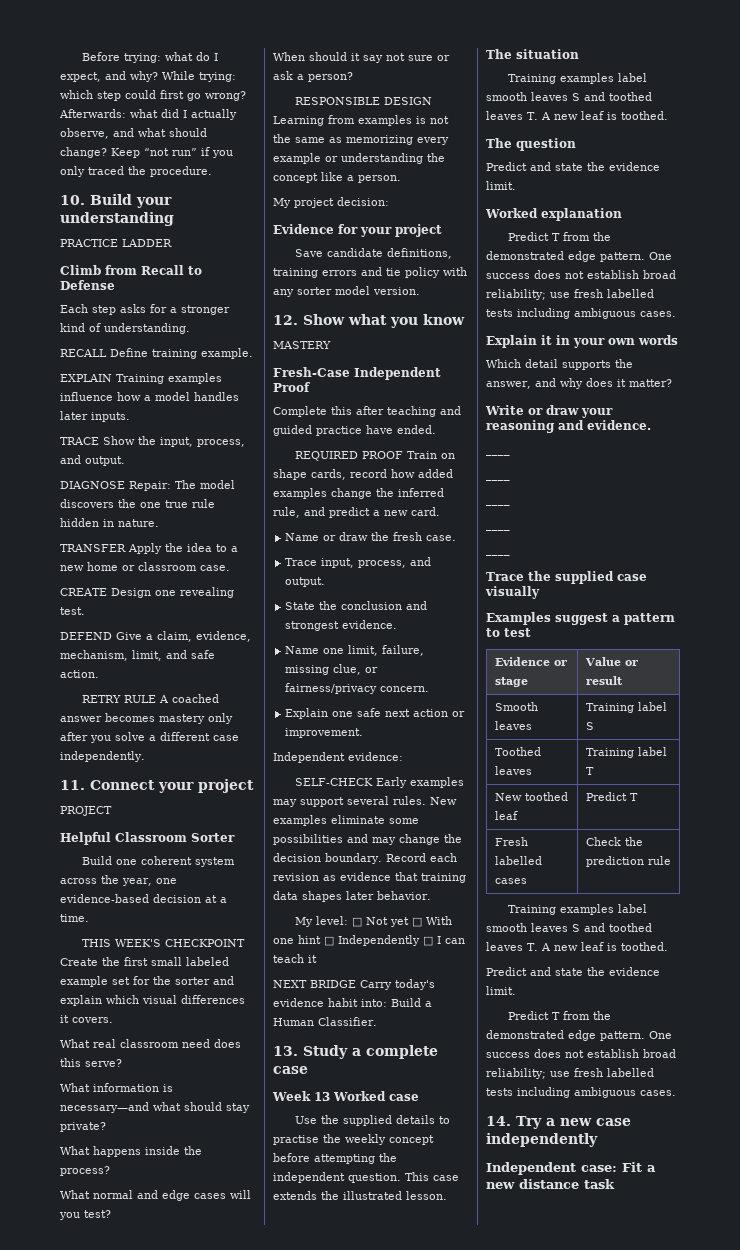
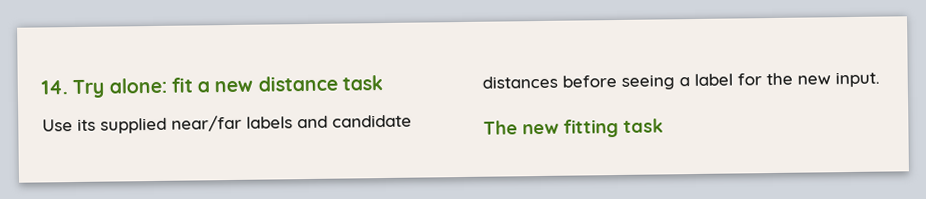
- Before trying: what do I expect, and why? While trying: which step could first go wrong? Afterwards: what did I actually observe, and what should change? Keep “not run” if you only traced the procedure.
- 10. Build your understanding
- PRACTICE LADDER
- Climb from Recall to Defense
- Each step asks for a stronger kind of understanding.
- RECALL Define training example.
- EXPLAIN Training examples influence how a model handles later inputs.
- TRACE Show the input, process, and output.
- DIAGNOSE Repair: The model discovers the one true rule hidden in nature.
- TRANSFER Apply the idea to a new home or classroom case.
- CREATE Design one revealing test.
- DEFEND Give a claim, evidence, mechanism, limit, and safe action.
- RETRY RULE A coached answer becomes mastery only after you solve a different case independently.
- 11. Connect your project
- PROJECT
- Helpful Classroom Sorter
- Build one coherent system across the year, one evidence-based decision at a time.
- THIS WEEK'S CHECKPOINT Create the first small labeled example set for the sorter and explain which visual differences it covers.
- What real classroom need does this serve?
- What information is necessary—and what should stay private?
- What happens inside the process?
- What normal and edge cases will you test?
- When should it say not sure or ask a person?
- RESPONSIBLE DESIGN Learning from examples is not the same as memorizing every example or understanding the concept like a person.
- My project decision:
- Evidence for your project
- Save candidate definitions, training errors and tie policy with any sorter model version.
- 12. Show what you know
- MASTERY
- Fresh-Case Independent Proof
- Complete this after teaching and guided practice have ended.
- REQUIRED PROOF Train on shape cards, record how added examples change the inferred rule, and predict a new card.
- Name or draw the fresh case.
- Trace input, process, and output.
- State the conclusion and strongest evidence.
- Name one limit, failure, missing clue, or fairness/privacy concern.
- Explain one safe next action or improvement.
- Independent evidence:
- SELF-CHECK Early examples may support several rules. New examples eliminate some possibilities and may change the decision boundary. Record each revision as evidence that training data shapes later behavior.
- My level: □ Not yet □ With one hint □ Independently □ I can teach it
- NEXT BRIDGE Carry today's evidence habit into: Build a Human Classifier.
- 13. Study a complete case
- Week 13 Worked case
- Use the supplied details to practise the weekly concept before attempting the independent question. This case extends the illustrated lesson.
- The situation
- Training examples label smooth leaves S and toothed leaves T. A new leaf is toothed.
- The question
- Predict and state the evidence limit.
- Worked explanation
- Predict T from the demonstrated edge pattern. One success does not establish broad reliability; use fresh labelled tests including ambiguous cases.
- Explain it in your own words
- Which detail supports the answer, and why does it matter?
- Write or draw your reasoning and evidence.
- ____
- ____
- ____
- ____
- ____
- Trace the supplied case visually
- Examples suggest a pattern to test
- Evidence or stage | Value or result
- Smooth leaves | Training label S
- Toothed leaves | Training label T
- New toothed leaf | Predict T
- Fresh labelled cases | Check the prediction rule
- Training examples label smooth leaves S and toothed leaves T. A new leaf is toothed.
- Predict and state the evidence limit.
- Predict T from the demonstrated edge pattern. One success does not establish broad reliability; use fresh labelled tests including ambiguous cases.
- 14. Try a new case independently
- Independent case: Fit a new distance task
+ 14. Try alone: fit a new distance task
+ Use its supplied near/far labels and candidate distances before seeing a label for the new input.
+ The new fitting task

